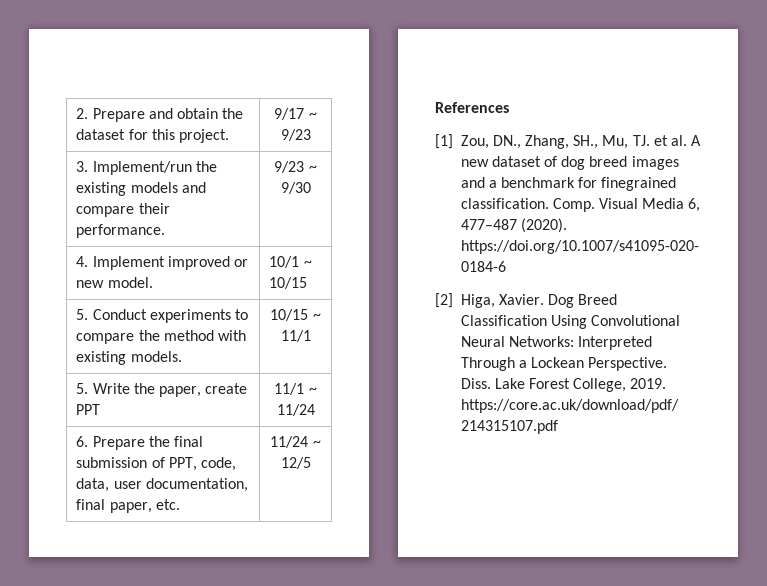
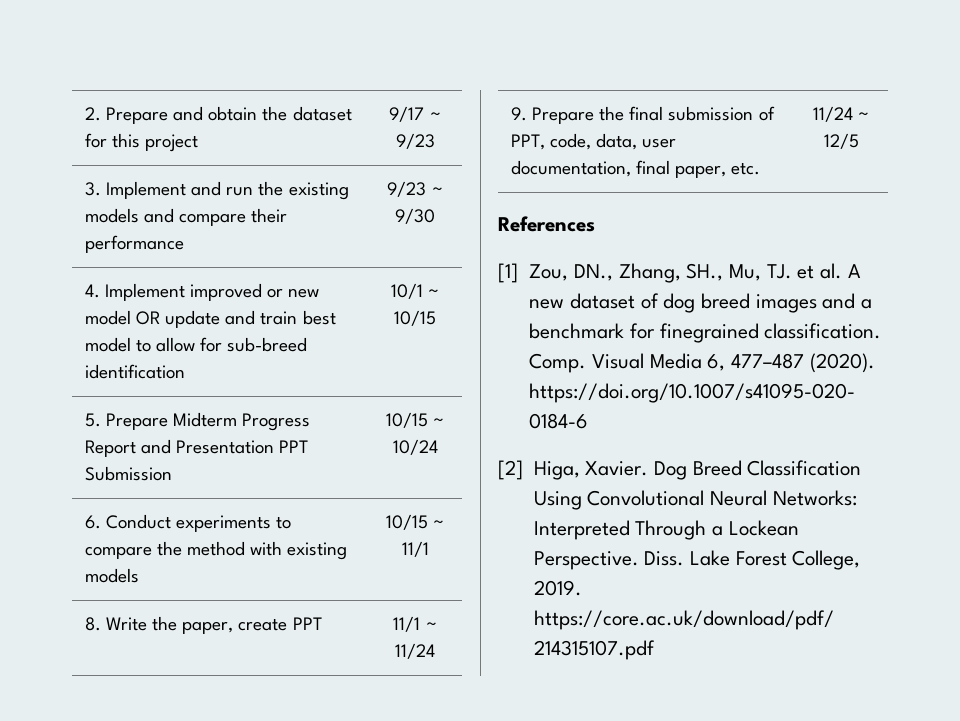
- 2. Prepare and obtain the dataset for this project. | 9/17 ~ 9/23
+ 2. Prepare and obtain the dataset for this project | 9/17 ~ 9/23
- 3. Implement/run the existing models and compare their performance. | 9/23 ~ 9/30
+ 3. Implement and run the existing models and compare their performance | 9/23 ~ 9/30
- 4. Implement improved or new model. | 10/1 ~ 10/15
- 5. Conduct experiments to compare the method with existing models. | 10/15 ~ 11/1
+ 4. Implement improved or new model OR update and train best model to allow for sub-breed identification | 10/1 ~ 10/15
+ 5. Prepare Midterm Progress Report and Presentation PPT Submission | 10/15 ~ 10/24
+ 6. Conduct experiments to compare the method with existing models | 10/15 ~ 11/1
- 5. Write the paper, create PPT | 11/1 ~ 11/24
+ 8. Write the paper, create PPT | 11/1 ~ 11/24
- 6. Prepare the final submission of PPT, code, data, user documentation, final paper, etc. | 11/24 ~ 12/5
+ 9. Prepare the final submission of PPT, code, data, user documentation, final paper, etc. | 11/24 ~ 12/5

